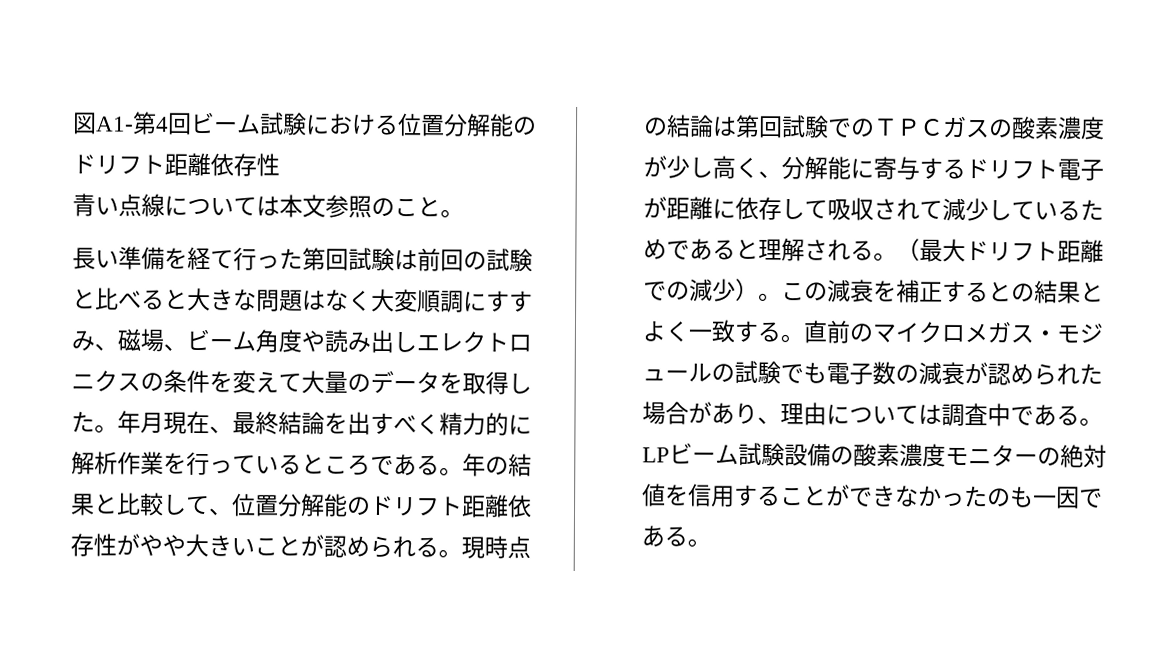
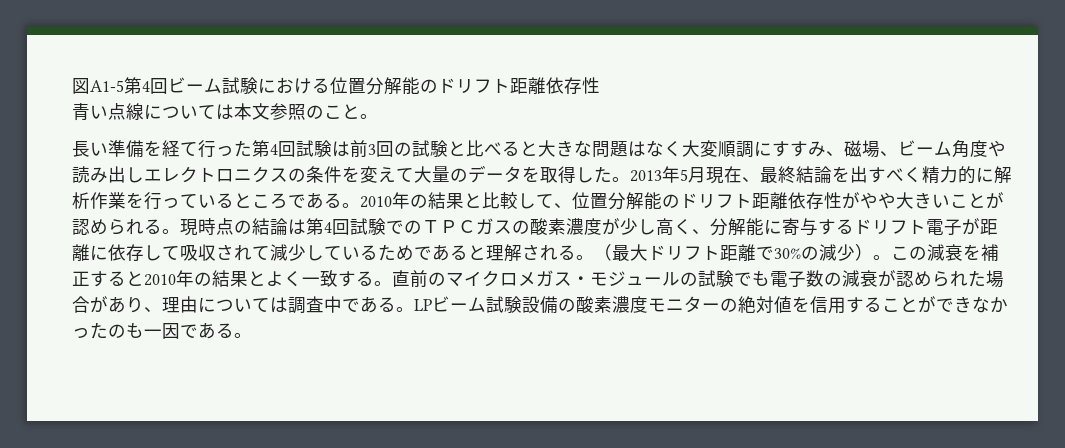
- 図A1-第4回ビーム試験における位置分解能のドリフト距離依存性
+ 図A1-5第4回ビーム試験における位置分解能のドリフト距離依存性
- 長い準備を経て行った第回試験は前回の試験と比べると大きな問題はなく大変順調にすすみ、磁場、ビーム角度や読み出しエレクトロニクスの条件を変えて大量のデータを取得した。
+ 長い準備を経て行った第4回試験は前3回の試験と比べると大きな問題はなく大変順調にすすみ、磁場、ビーム角度や読み出しエレクトロニクスの条件を変えて大量のデータを取得した。
- 年月現在、最終結論を出すべく精力的に解析作業を行っているところである。
+ 2013年5月現在、最終結論を出すべく精力的に解析作業を行っているところである。
- 年の結果と比較して、位置分解能のドリフト距離依存性がやや大きいことが認められる。
+ 2010年の結果と比較して、位置分解能のドリフト距離依存性がやや大きいことが認められる。
- 現時点の結論は第回試験でのＴＰＣガスの酸素濃度が少し高く、分解能に寄与するドリフト電子が距離に依存して吸収されて減少しているためであると理解される。
+ 現時点の結論は第4回試験でのＴＰＣガスの酸素濃度が少し高く、分解能に寄与するドリフト電子が距離に依存して吸収されて減少しているためであると理解される。
- （最大ドリフト距離での減少）。
+ （最大ドリフト距離で30%の減少）。
- この減衰を補正するとの結果とよく一致する。
+ この減衰を補正すると2010年の結果とよく一致する。

